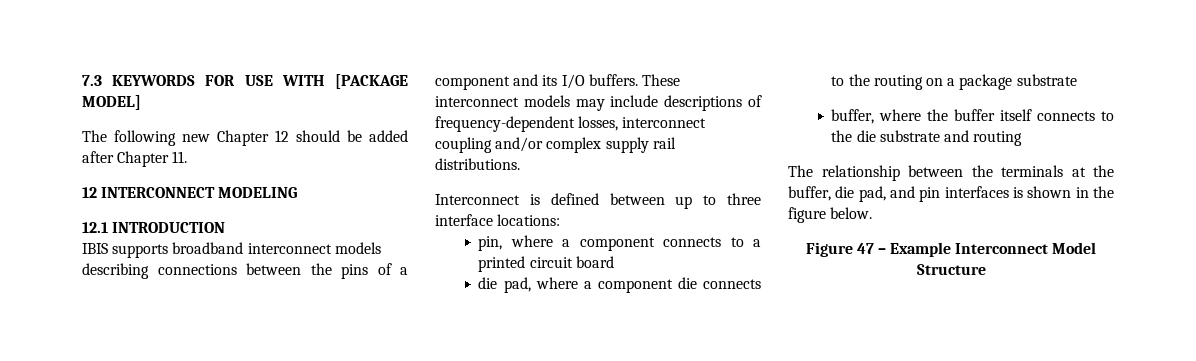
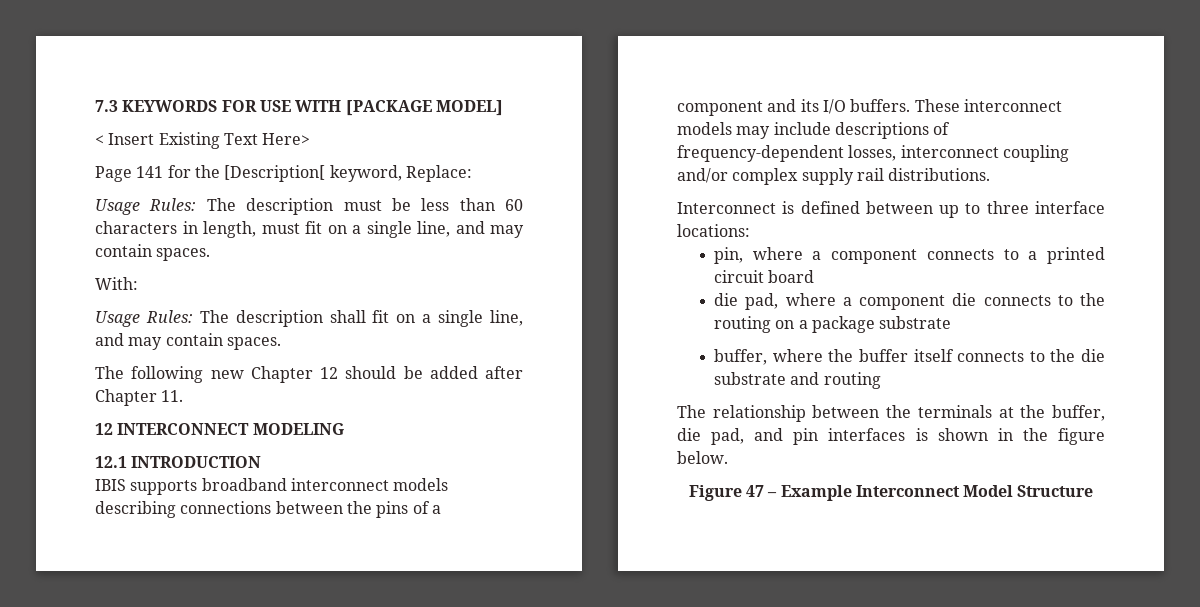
+ < Insert Existing Text Here>
+ Page 141 for the [Description[ keyword, Replace:
+ Usage Rules: The description must be less than 60 characters in length, must fit on a single line, and may contain spaces.
+ With:
+ Usage Rules: The description shall fit on a single line, and may contain spaces.

